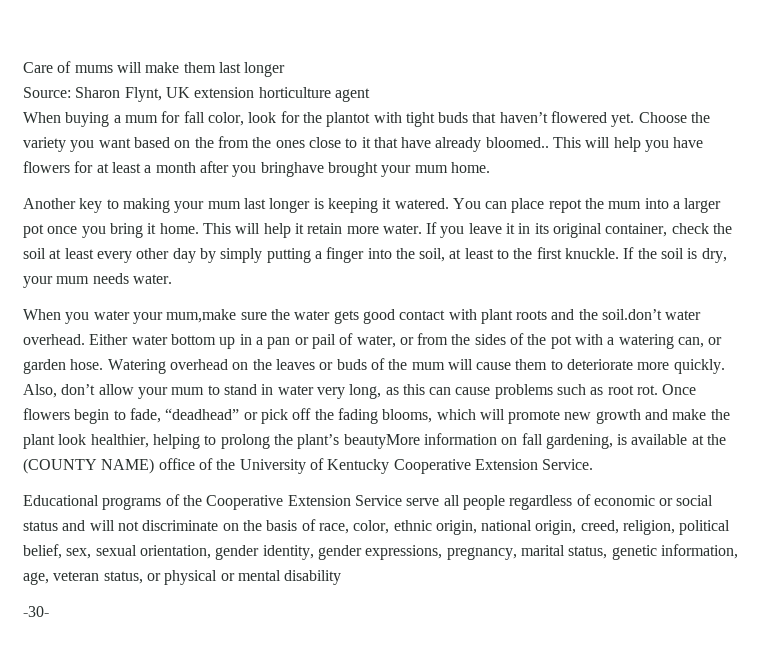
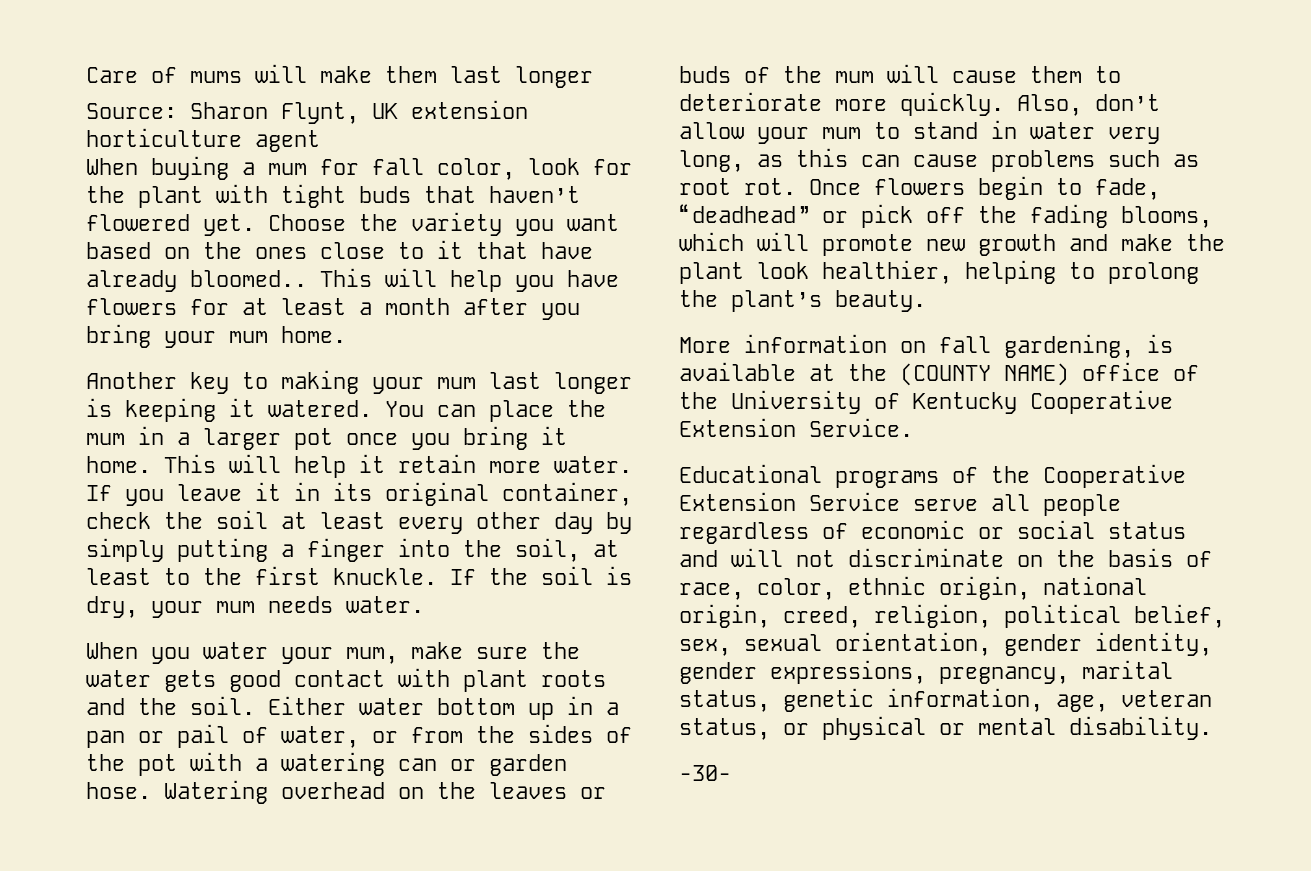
- When buying a mum for fall color, look for the plantot with tight buds that haven’t flowered yet.
+ When buying a mum for fall color, look for the plant with tight buds that haven’t flowered yet.
- Choose the variety you want based on the from the ones close to it that have already bloomed..
+ Choose the variety you want based on the ones close to it that have already bloomed..
- This will help you have flowers for at least a month after you bringhave brought your mum home.
+ This will help you have flowers for at least a month after you bring your mum home.
- You can place repot the mum into a larger pot once you bring it home.
+ You can place the mum in a larger pot once you bring it home.
- When you water your mum,make sure the water gets good contact with plant roots and the soil.don’t water overhead.
+ When you water your mum, make sure the water gets good contact with plant roots and the soil.
- Either water bottom up in a pan or pail of water, or from the sides of the pot with a watering can, or garden hose.
+ Either water bottom up in a pan or pail of water, or from the sides of the pot with a watering can or garden hose.
- Once flowers begin to fade, “deadhead” or pick off the fading blooms, which will promote new growth and make the plant look healthier, helping to prolong the plant’s beautyMore information on fall gardening, is available at the (COUNTY NAME) office of the University of Kentucky Cooperative Extension Service.
+ Once flowers begin to fade, “deadhead” or pick off the fading blooms, which will promote new growth and make the plant look healthier, helping to prolong the plant’s beauty.
+ More information on fall gardening, is available at the (COUNTY NAME) office of the University of Kentucky Cooperative Extension Service.
- Educational programs of the Cooperative Extension Service serve all people regardless of economic or social status and will not discriminate on the basis of race, color, ethnic origin, national origin, creed, religion, political belief, sex, sexual orientation, gender identity, gender expressions, pregnancy, marital status, genetic information, age, veteran status, or physical or mental disability
+ Educational programs of the Cooperative Extension Service serve all people regardless of economic or social status and will not discriminate on the basis of race, color, ethnic origin, national origin, creed, religion, political belief, sex, sexual orientation, gender identity, gender expressions, pregnancy, marital status, genetic information, age, veteran status, or physical or mental disability.

